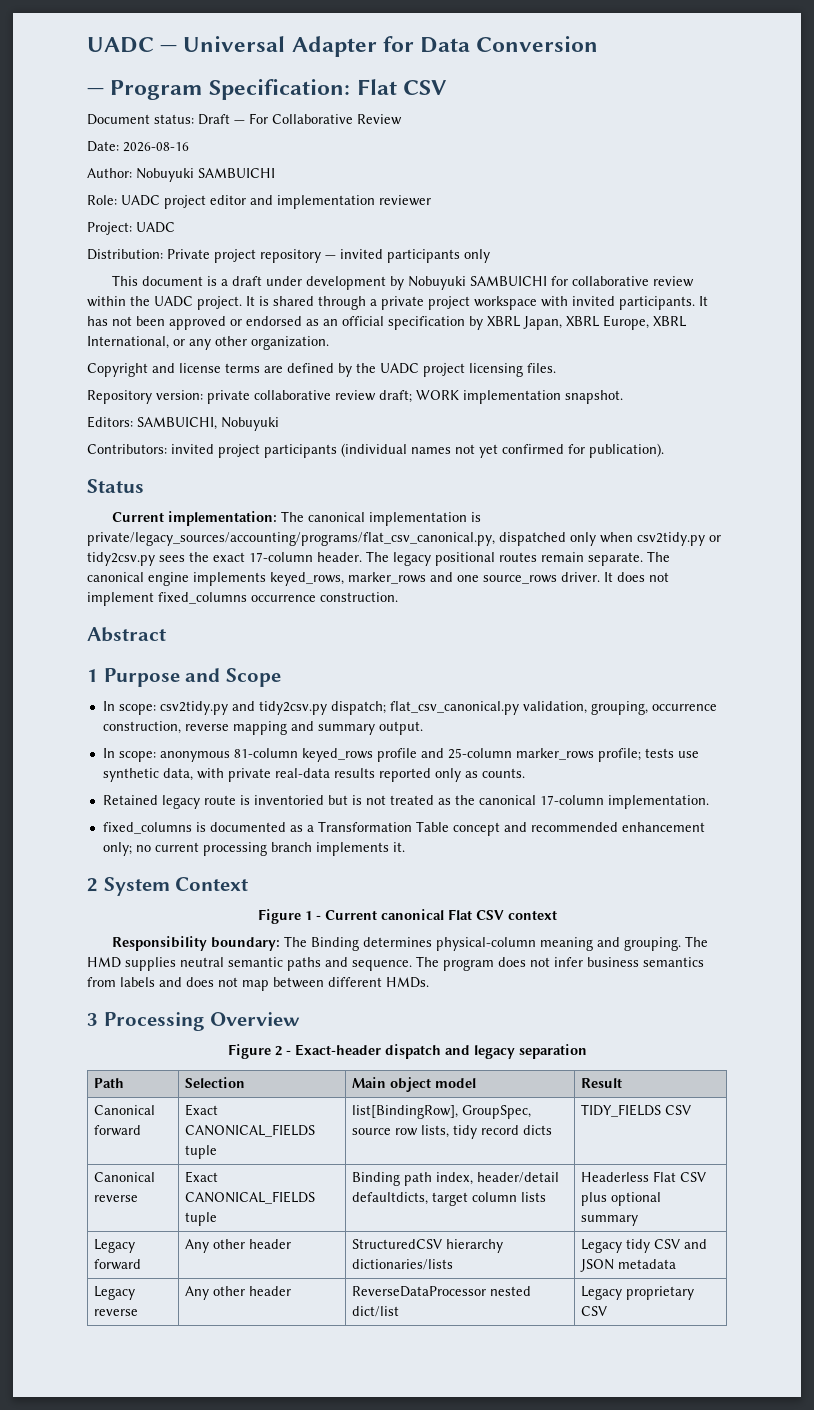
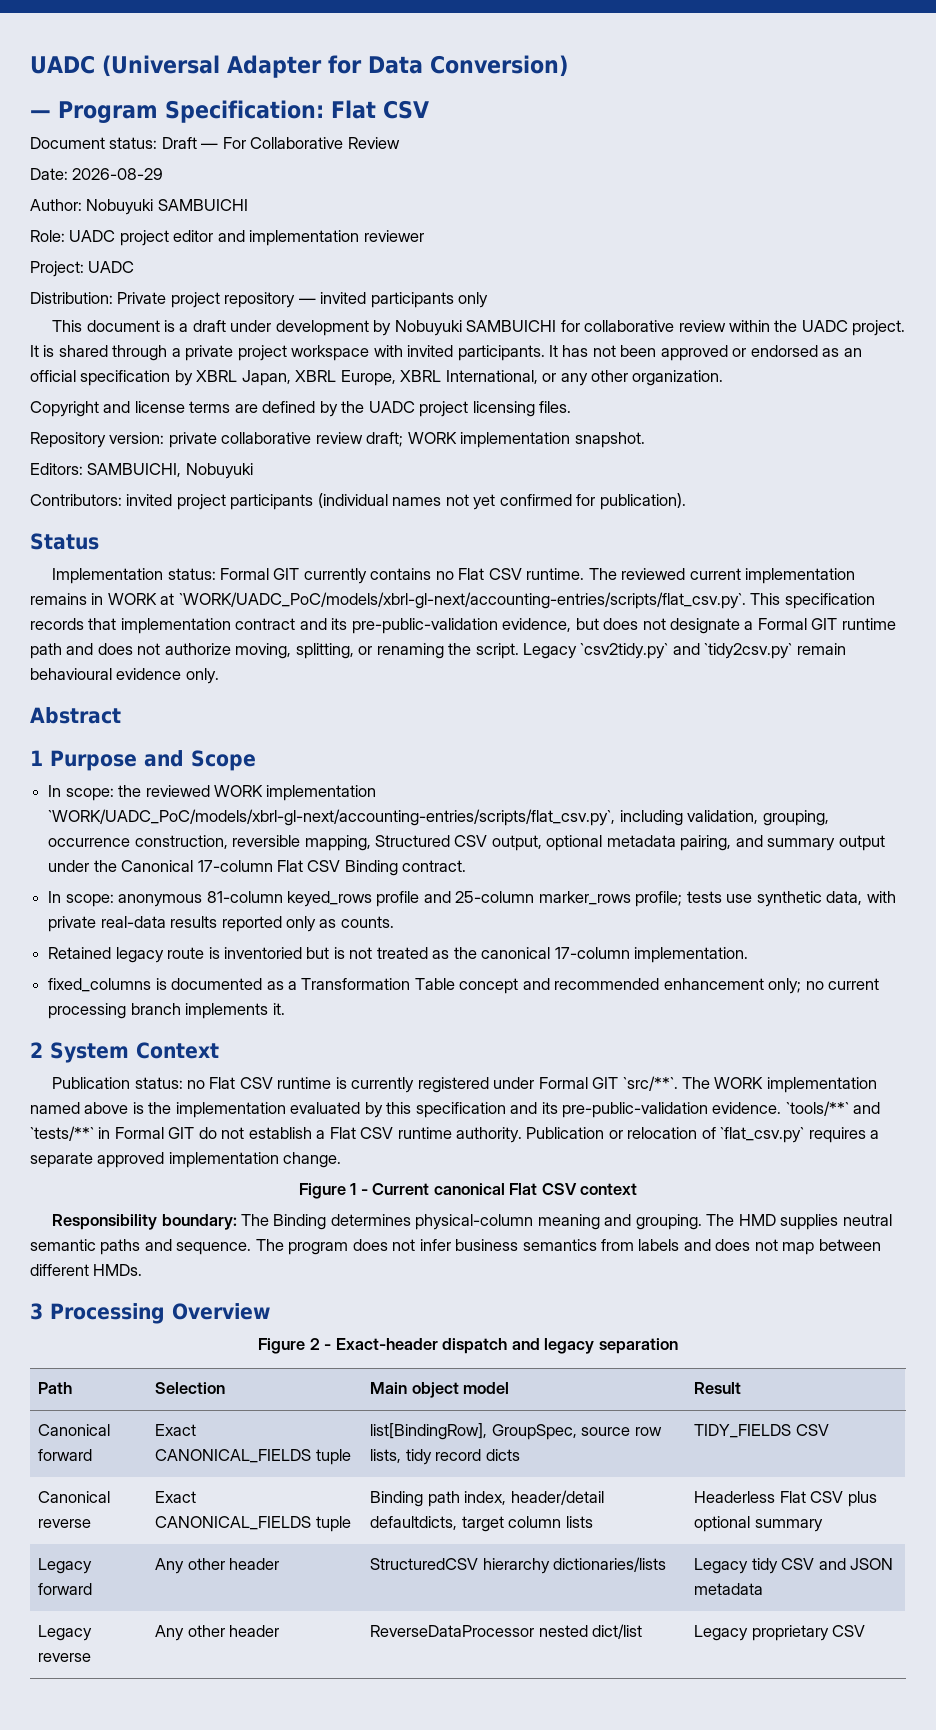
- UADC — Universal Adapter for Data Conversion
+ UADC (Universal Adapter for Data Conversion)
- Date: 2026-08-16
+ Date: 2026-08-29
- Current implementation: The canonical implementation is private/legacy_sources/accounting/programs/flat_csv_canonical.py, dispatched only when csv2tidy.py or tidy2csv.py sees the exact 17-column header. The legacy positional routes remain separate. The canonical engine implements keyed_rows, marker_rows and one source_rows driver. It does not implement fixed_columns occurrence construction.
+ Implementation status: Formal GIT currently contains no Flat CSV runtime. The reviewed current implementation remains in WORK at `WORK/UADC_PoC/models/xbrl-gl-next/accounting-entries/scripts/flat_csv.py`. This specification records that implementation contract and its pre-public-validation evidence, but does not designate a Formal GIT runtime path and does not authorize moving, splitting, or renaming the script. Legacy `csv2tidy.py` and `tidy2csv.py` remain behavioural evidence only.
- In scope: csv2tidy.py and tidy2csv.py dispatch; flat_csv_canonical.py validation, grouping, occurrence construction, reverse mapping and summary output.
+ In scope: the reviewed WORK implementation `WORK/UADC_PoC/models/xbrl-gl-next/accounting-entries/scripts/flat_csv.py`, including validation, grouping, occurrence construction, reversible mapping, Structured CSV output, optional metadata pairing, and summary output under the Canonical 17-column Flat CSV Binding contract.
+ Publication status: no Flat CSV runtime is currently registered under Formal GIT `src/**`. The WORK implementation named above is the implementation evaluated by this specification and its pre-public-validation evidence. `tools/**` and `tests/**` in Formal GIT do not establish a Flat CSV runtime authority. Publication or relocation of `flat_csv.py` requires a separate approved implementation change.

